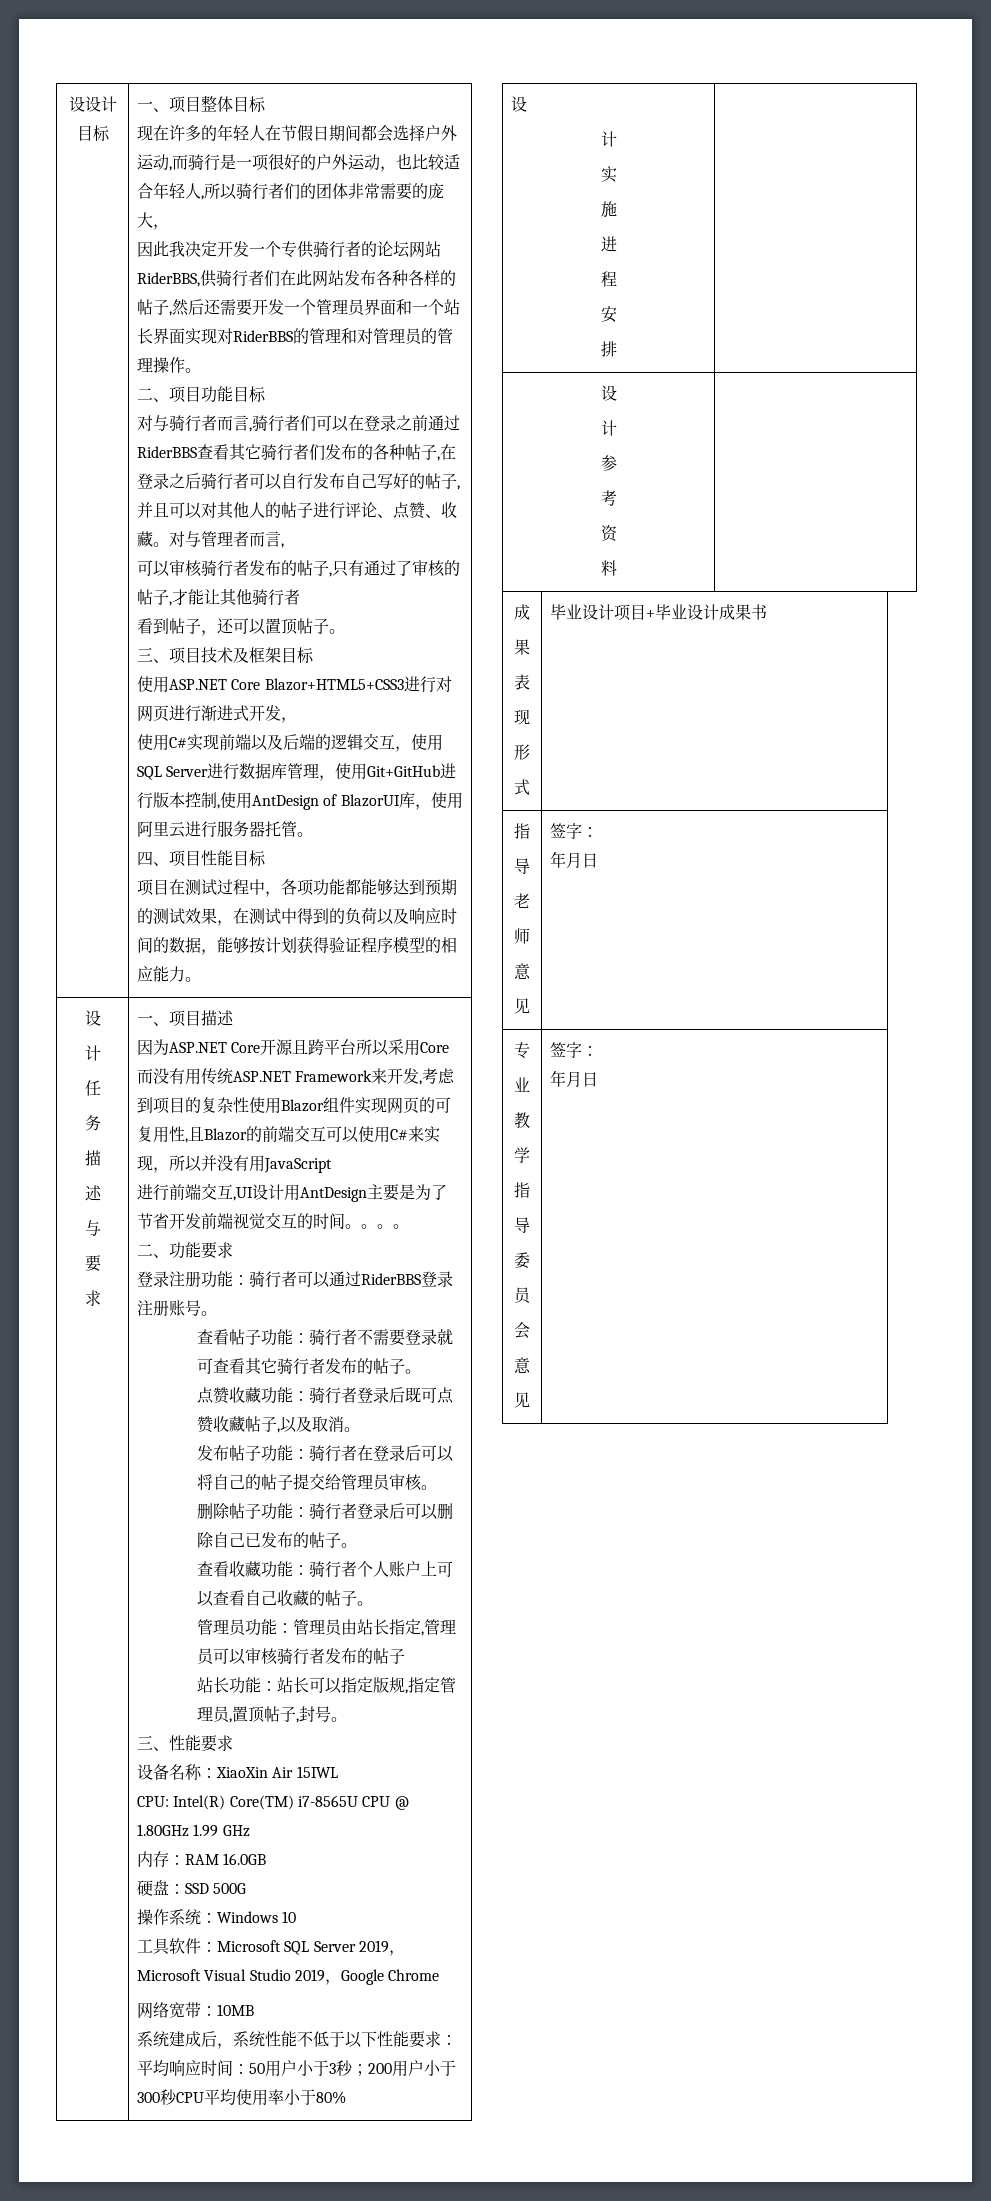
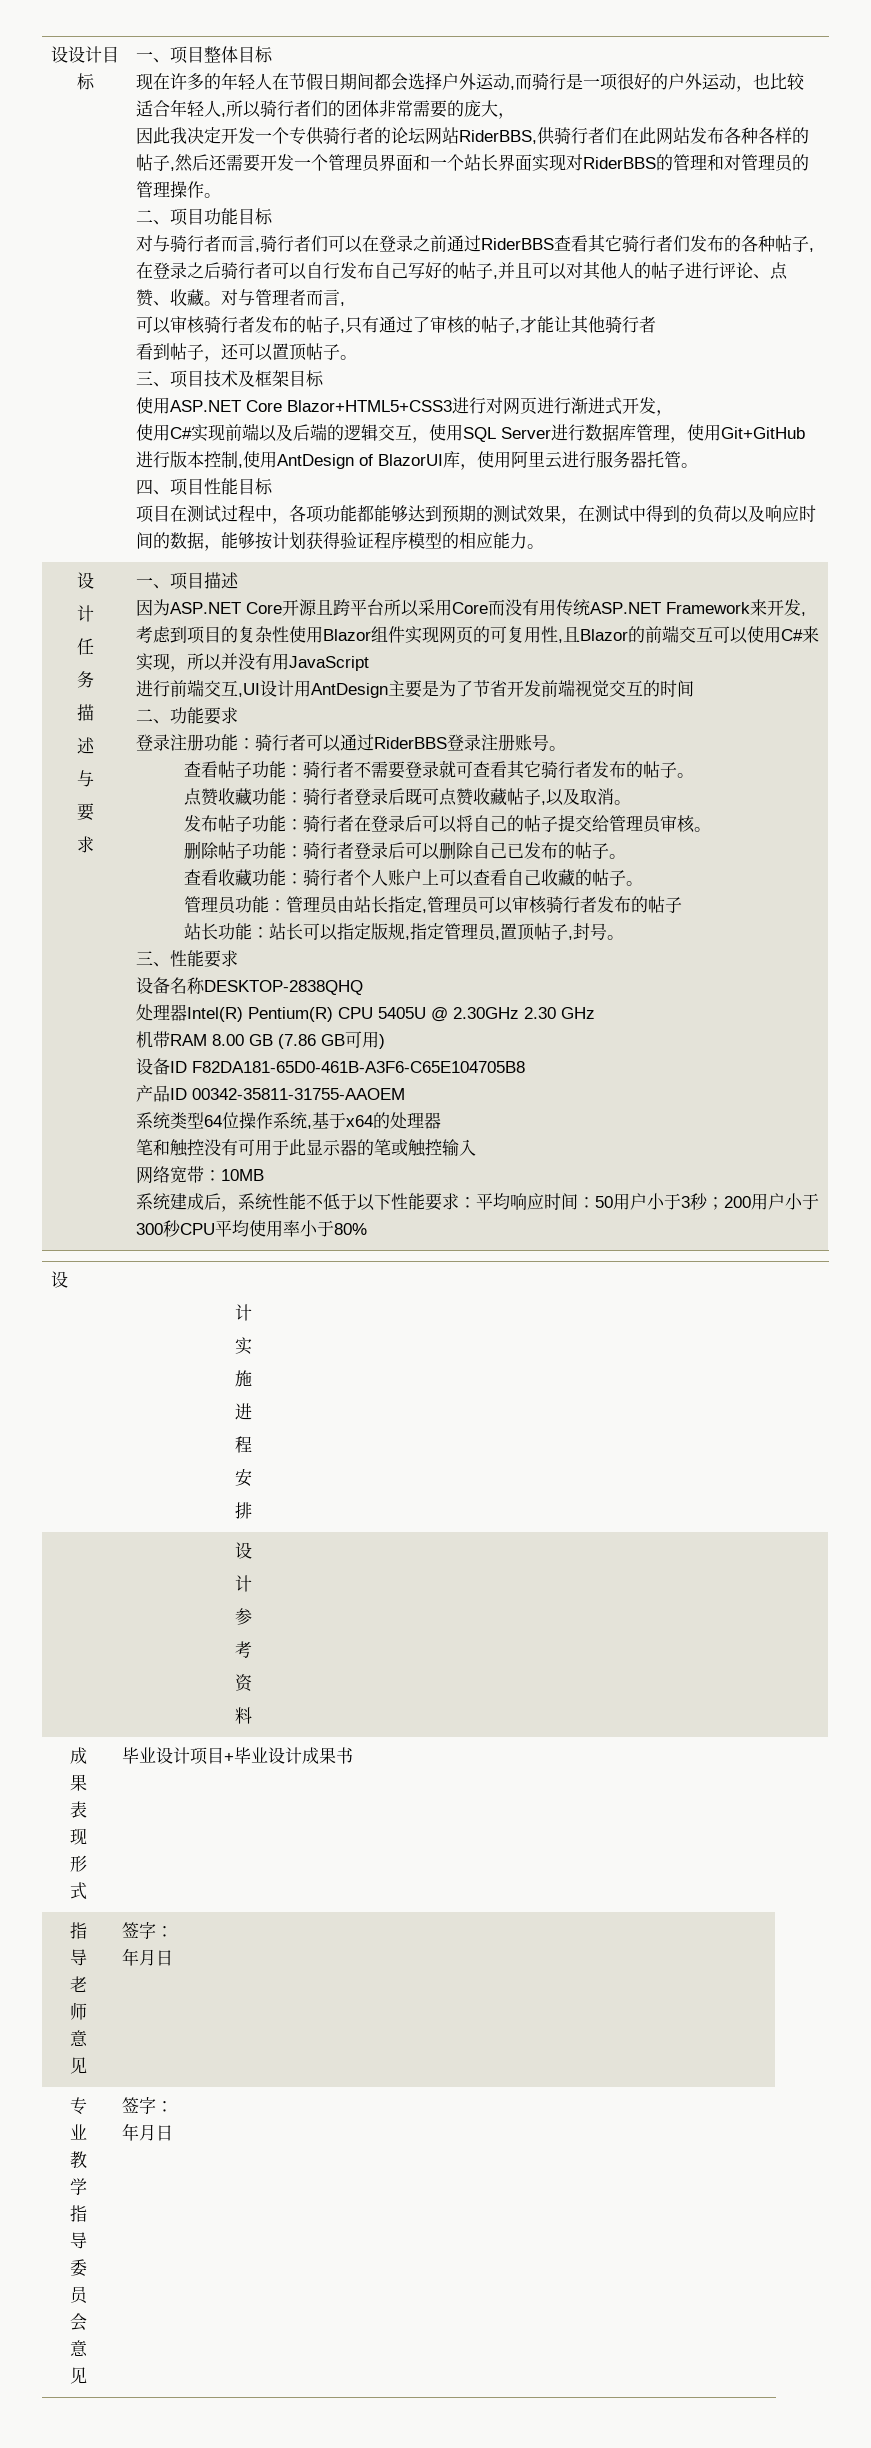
- 进行前端交互,UI设计用AntDesign主要是为了节省开发前端视觉交互的时间。。。。
+ 进行前端交互,UI设计用AntDesign主要是为了节省开发前端视觉交互的时间
- 设备名称：XiaoXin Air 15IWL
- CPU: Intel(R) Core(TM) i7-8565U CPU @ 1.80GHz 1.99 GHz
- 内存：RAM 16.0GB
- 硬盘：SSD 500G
- 操作系统：Windows 10
- 工具软件：Microsoft SQL Server 2019，Microsoft Visual Studio 2019，Google Chrome
+ 设备名称DESKTOP-2838QHQ
+ 处理器Intel(R) Pentium(R) CPU 5405U @ 2.30GHz 2.30 GHz
+ 机带RAM 8.00 GB (7.86 GB可用)
+ 设备ID F82DA181-65D0-461B-A3F6-C65E104705B8
+ 产品ID 00342-35811-31755-AAOEM
+ 系统类型64位操作系统,基于x64的处理器
+ 笔和触控没有可用于此显示器的笔或触控输入

